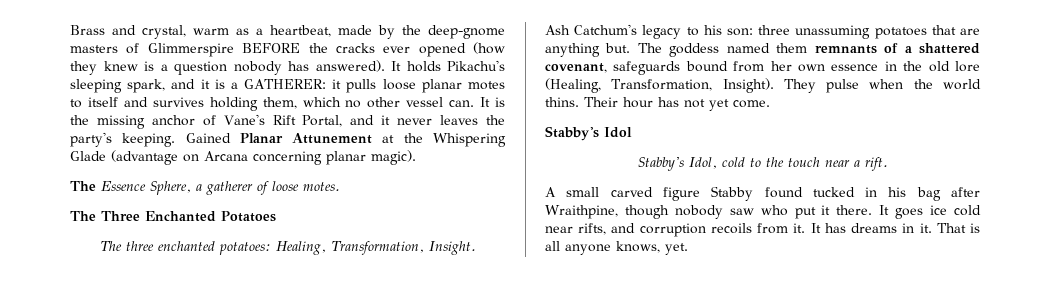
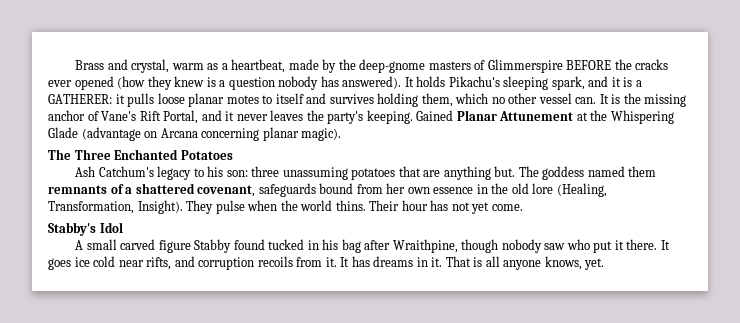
- The Essence Sphere, a gatherer of loose motes.
  The Three Enchanted Potatoes
- The three enchanted potatoes: Healing, Transformation, Insight.
- Stabby's Idol, cold to the touch near a rift.

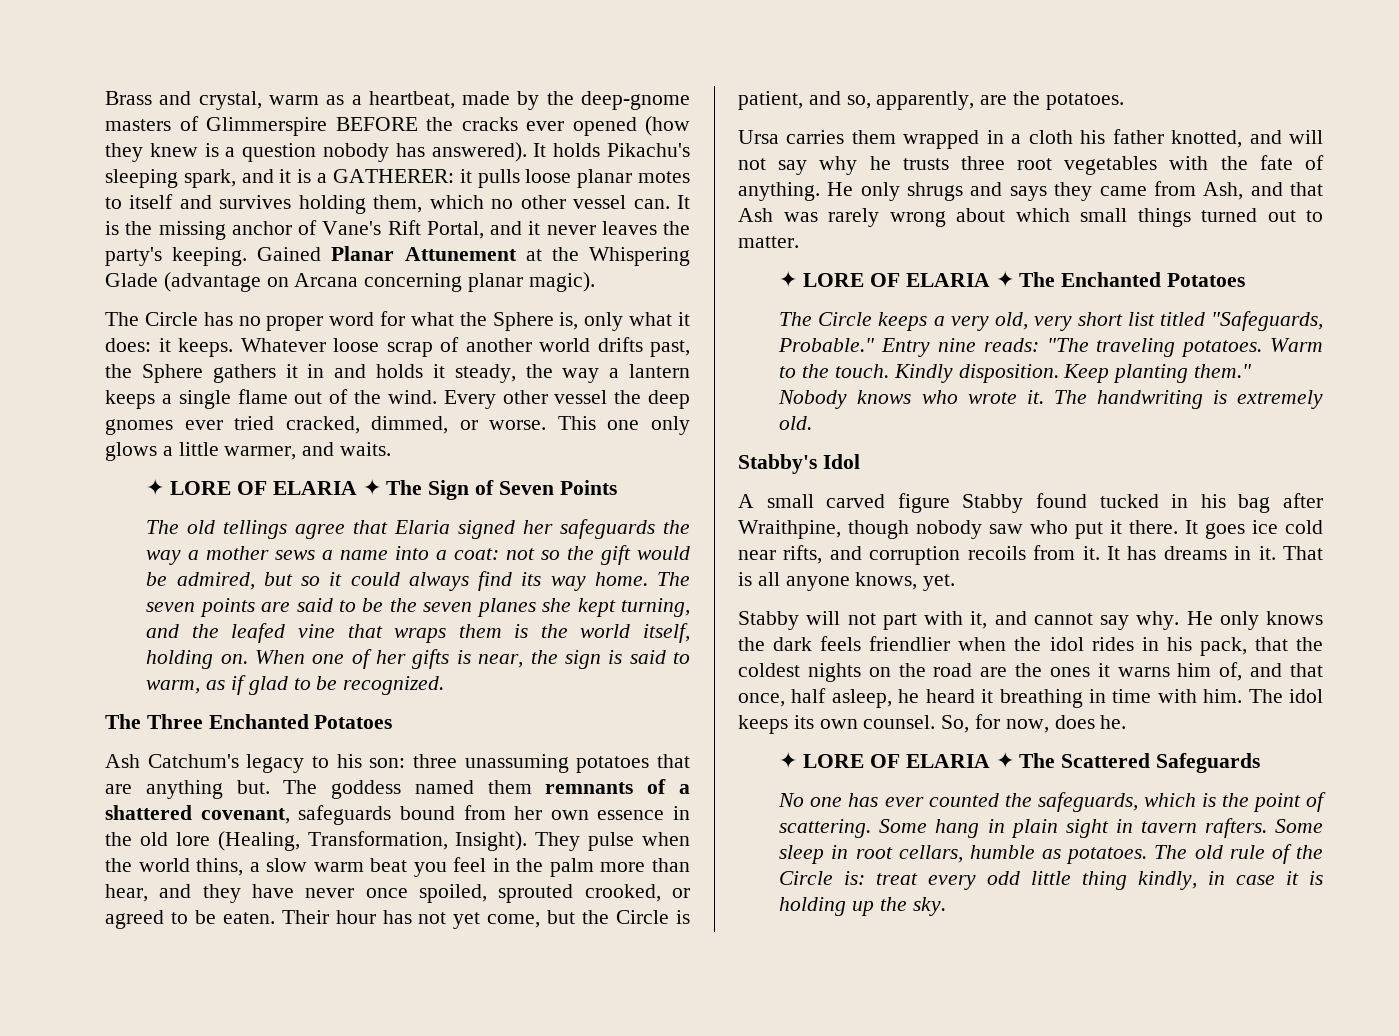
+ The Circle has no proper word for what the Sphere is, only what it does: it keeps. Whatever loose scrap of another world drifts past, the Sphere gathers it in and holds it steady, the way a lantern keeps a single flame out of the wind. Every other vessel the deep gnomes ever tried cracked, dimmed, or worse. This one only glows a little warmer, and waits.
+ ✦ LORE OF ELARIA ✦ The Sign of Seven Points
+ The old tellings agree that Elaria signed her safeguards the way a mother sews a name into a coat: not so the gift would be admired, but so it could always find its way home. The seven points are said to be the seven planes she kept turning, and the leafed vine that wraps them is the world itself, holding on. When one of her gifts is near, the sign is said to warm, as if glad to be recognized.
- They pulse when the world thins.
+ They pulse when the world thins, a slow warm beat you feel in the palm more than hear, and they have never once spoiled, sprouted crooked, or agreed to be eaten.
- Their hour has not yet come.
+ Their hour has not yet come, but the Circle is patient, and so, apparently, are the potatoes.
+ Ursa carries them wrapped in a cloth his father knotted, and will not say why he trusts three root vegetables with the fate of anything. He only shrugs and says they came from Ash, and that Ash was rarely wrong about which small things turned out to matter.
+ ✦ LORE OF ELARIA ✦ The Enchanted Potatoes
+ The Circle keeps a very old, very short list titled "Safeguards, Probable." Entry nine reads: "The traveling potatoes. Warm to the touch. Kindly disposition. Keep planting them." Nobody knows who wrote it. The handwriting is extremely old.
+ Stabby will not part with it, and cannot say why. He only knows the dark feels friendlier when the idol rides in his pack, that the coldest nights on the road are the ones it warns him of, and that once, half asleep, he heard it breathing in time with him. The idol keeps its own counsel. So, for now, does he.
+ ✦ LORE OF ELARIA ✦ The Scattered Safeguards
+ No one has ever counted the safeguards, which is the point of scattering. Some hang in plain sight in tavern rafters. Some sleep in root cellars, humble as potatoes. The old rule of the Circle is: treat every odd little thing kindly, in case it is holding up the sky.

